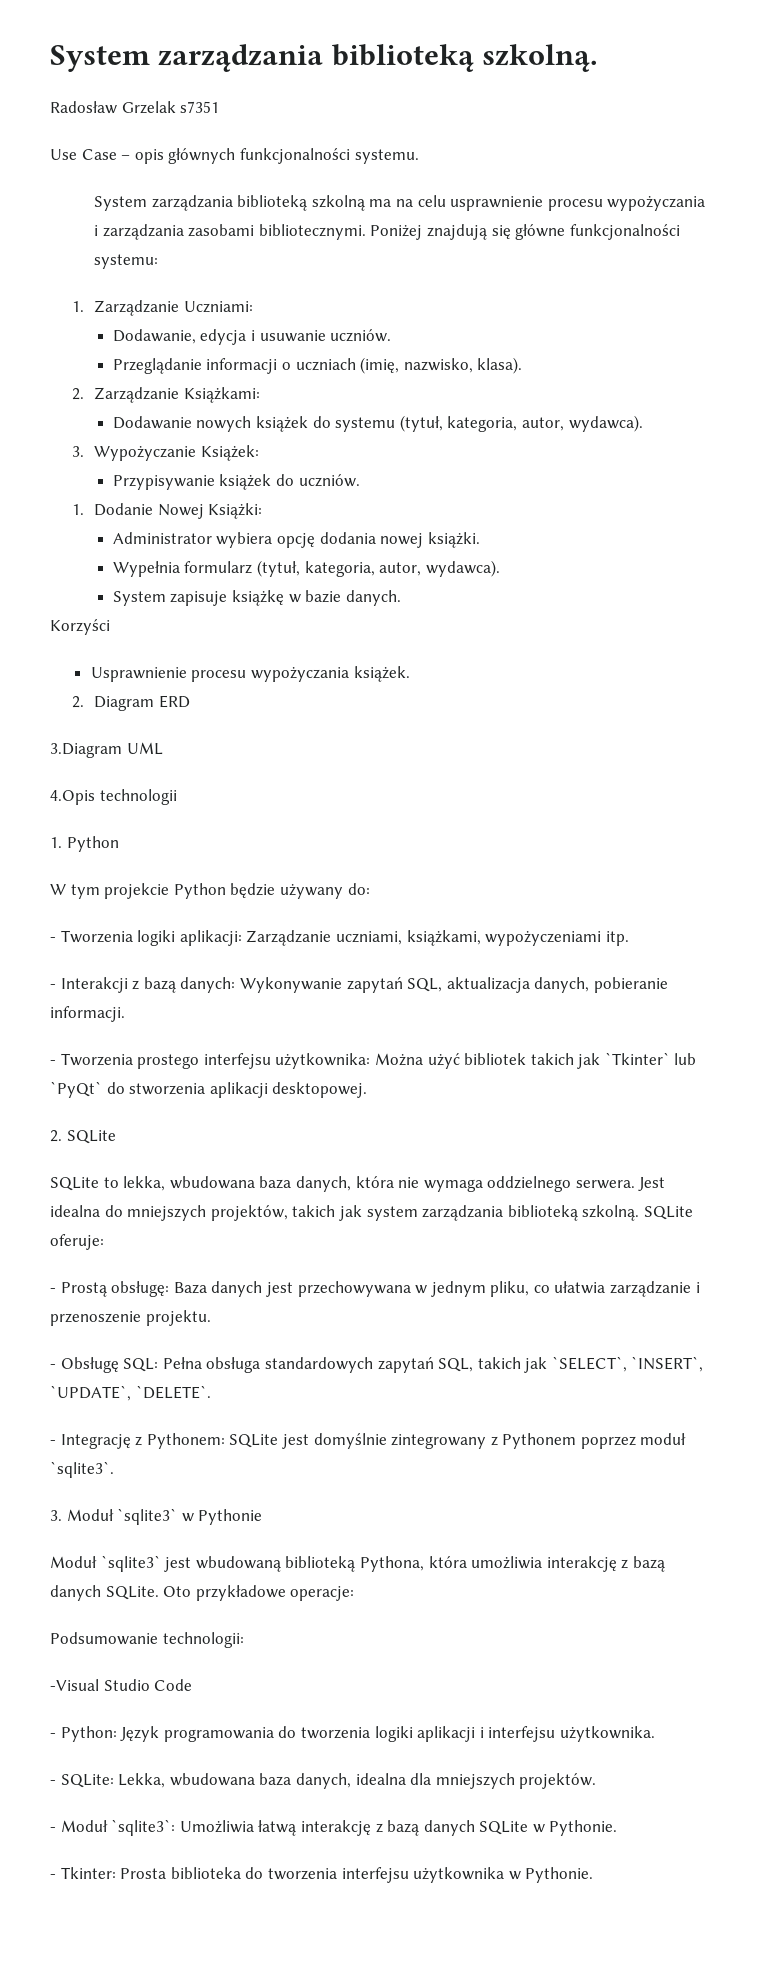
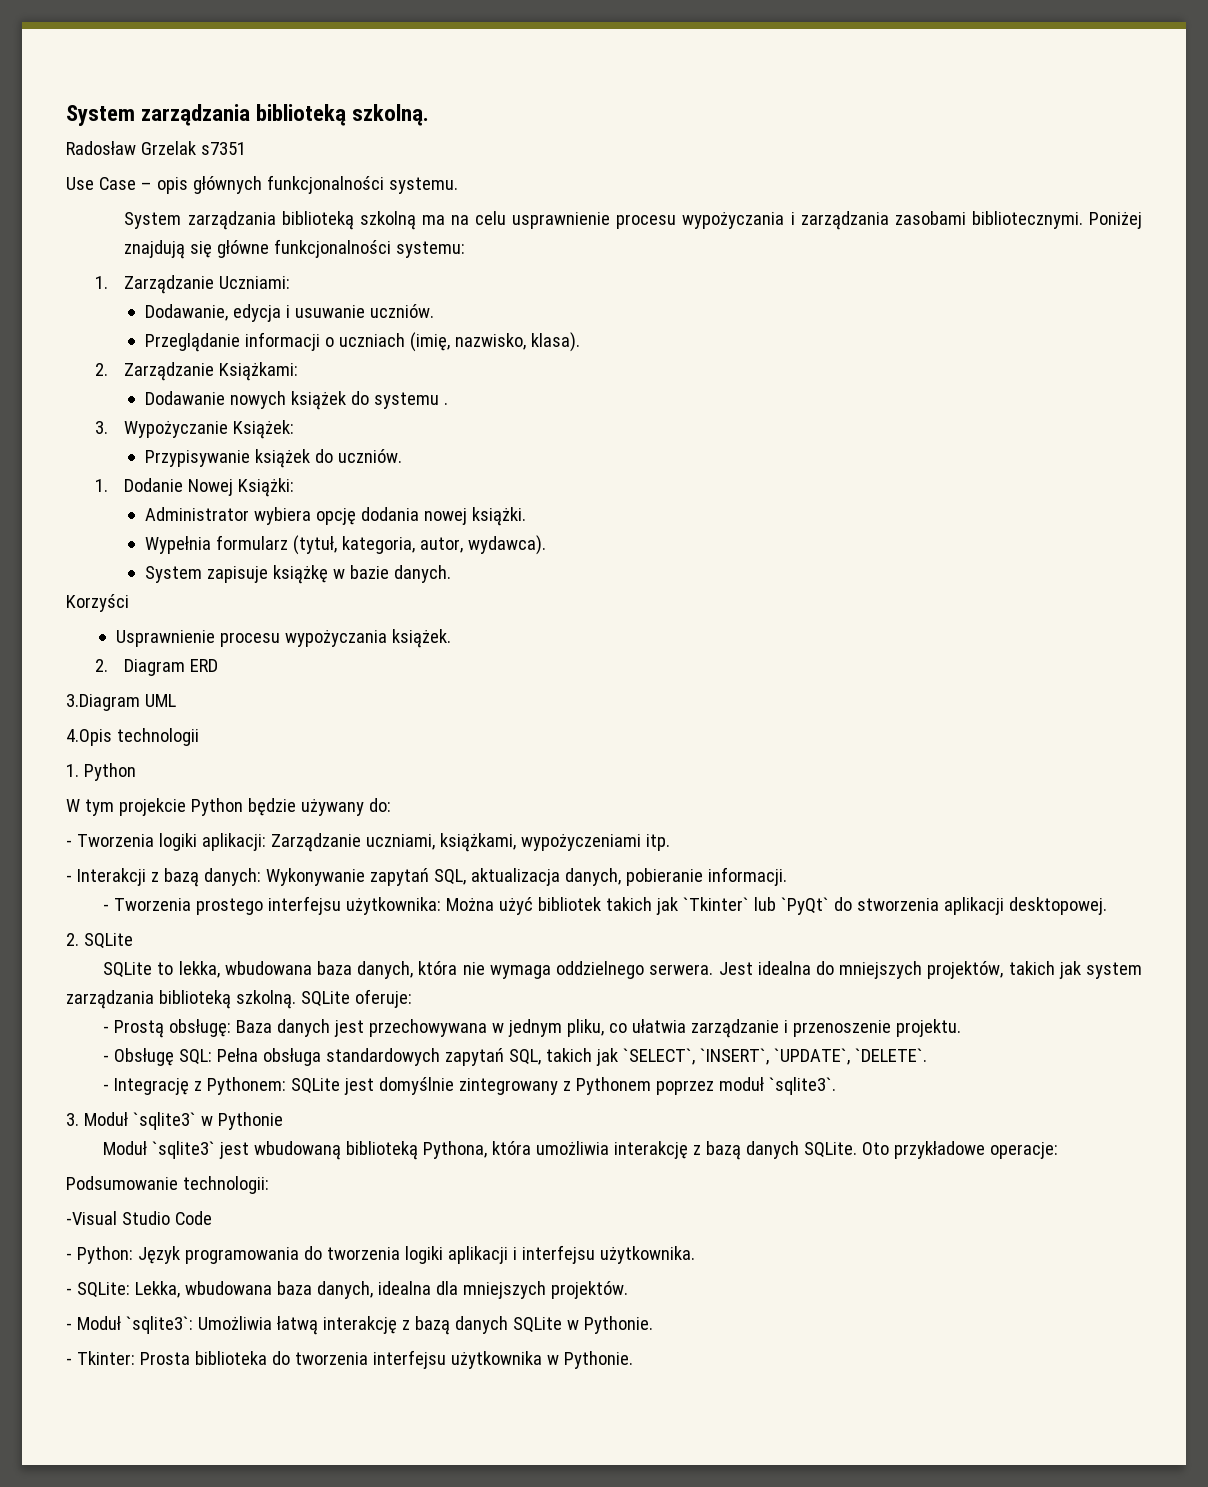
- Dodawanie nowych książek do systemu (tytuł, kategoria, autor, wydawca).
+ Dodawanie nowych książek do systemu .

